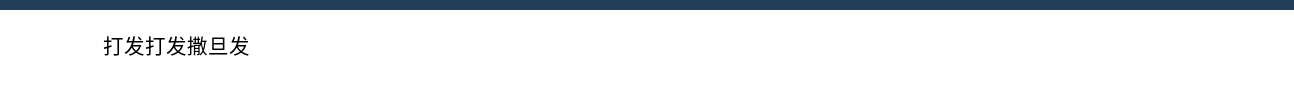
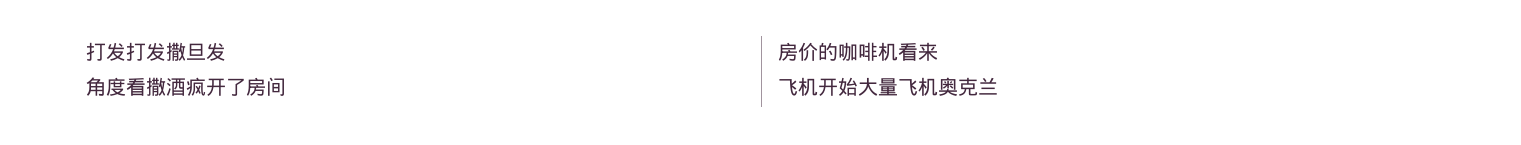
+ 角度看撒酒疯开了房间
+ 房价的咖啡机看来
+ 飞机开始大量飞机奥克兰

